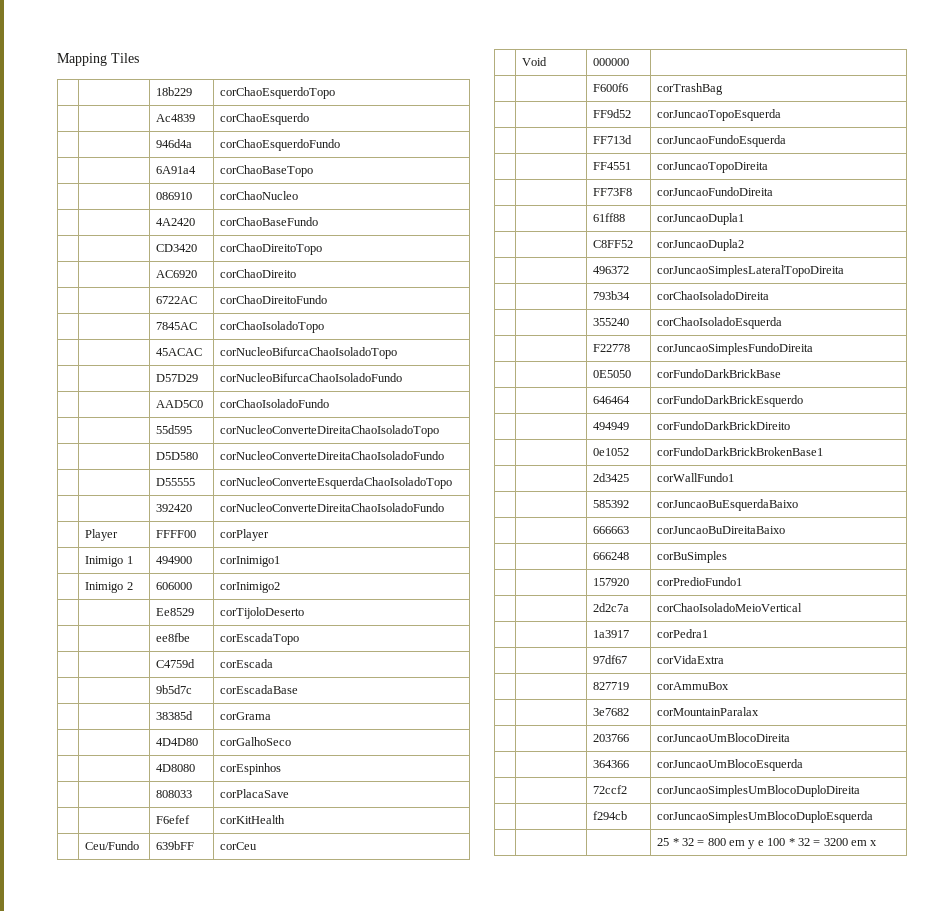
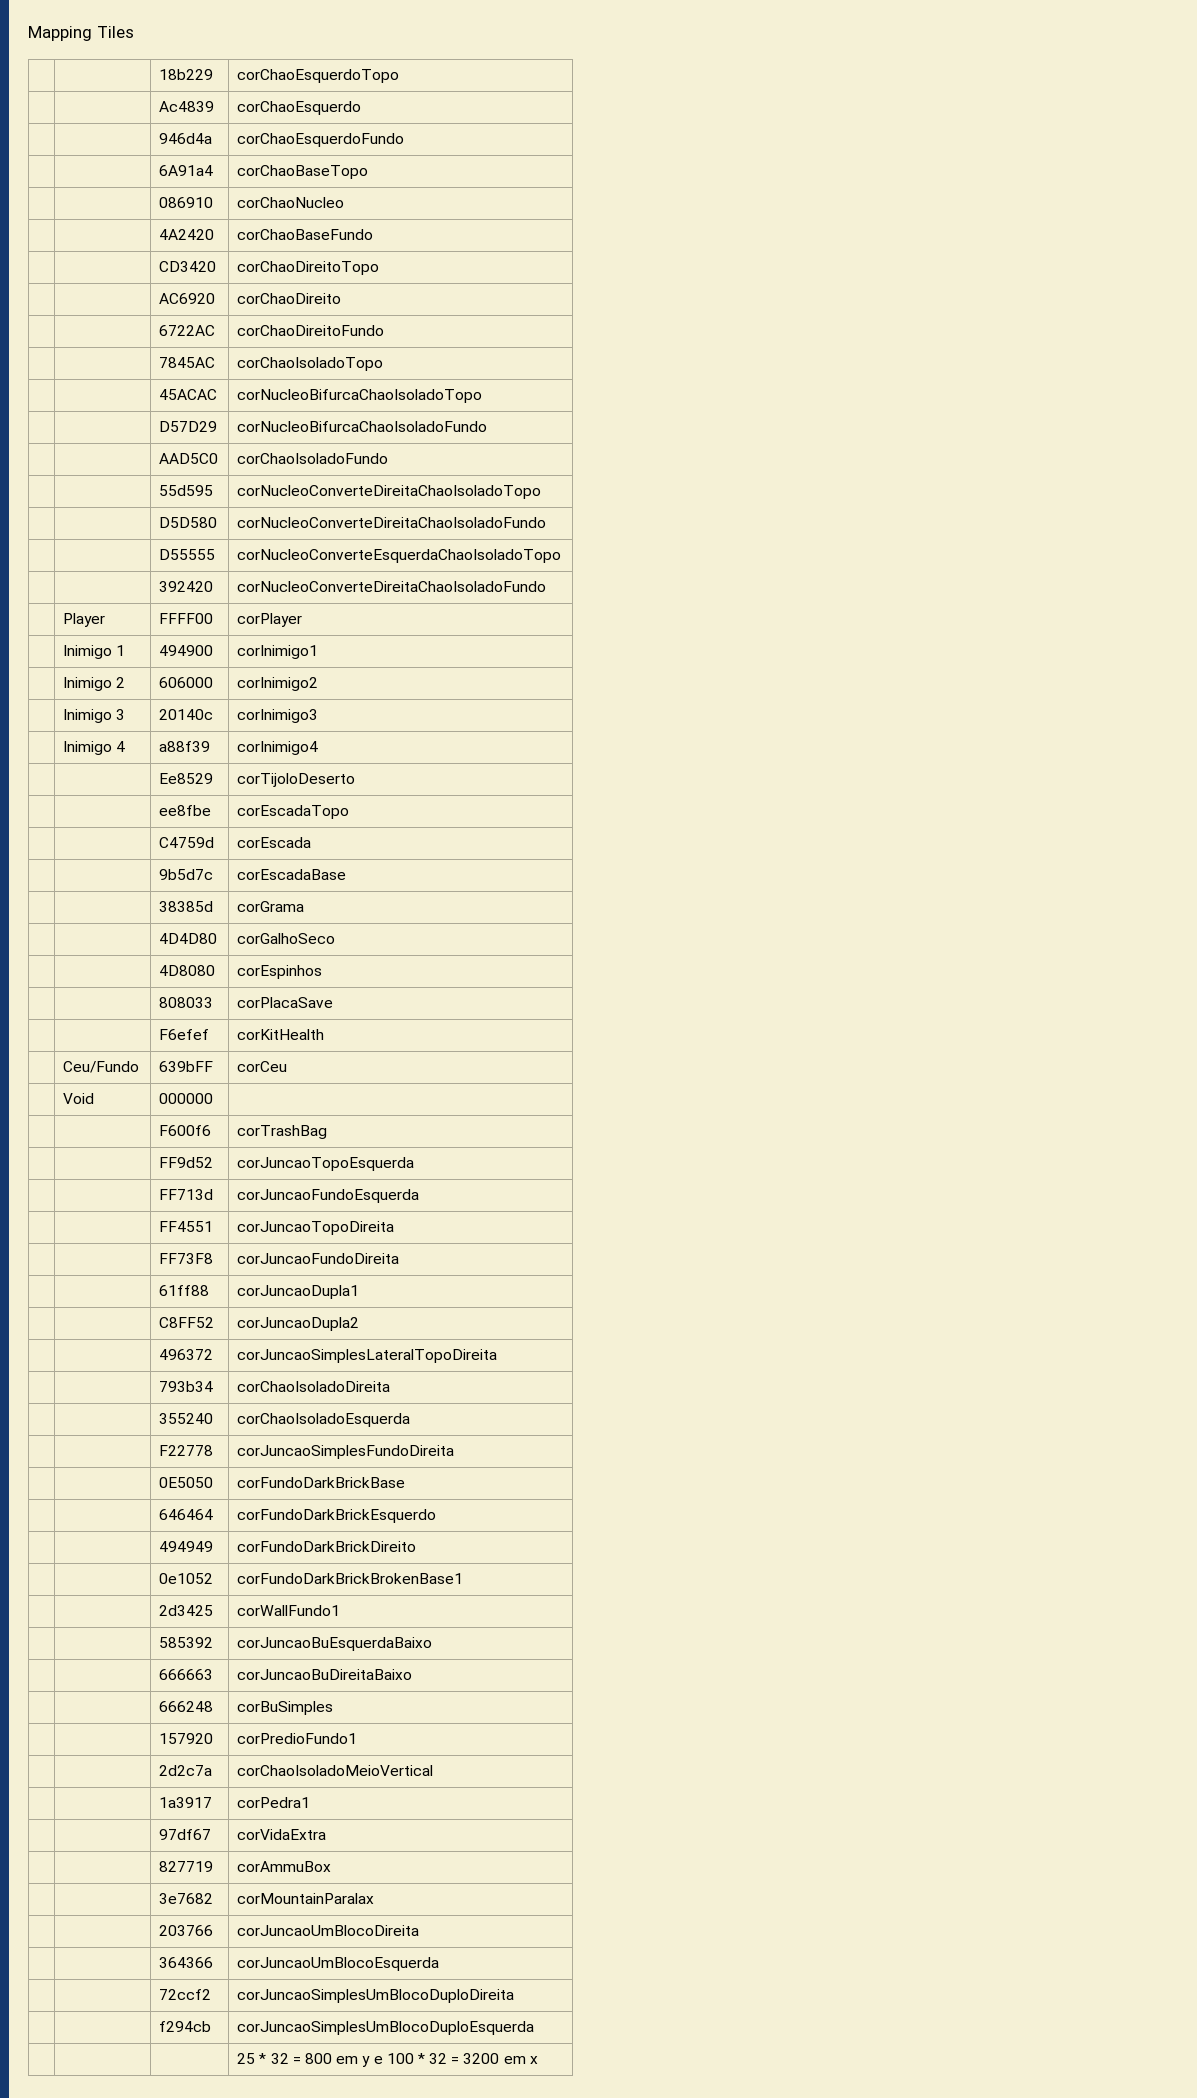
+ | Inimigo 3 | 20140c | corInimigo3
+ | Inimigo 4 | a88f39 | corInimigo4

